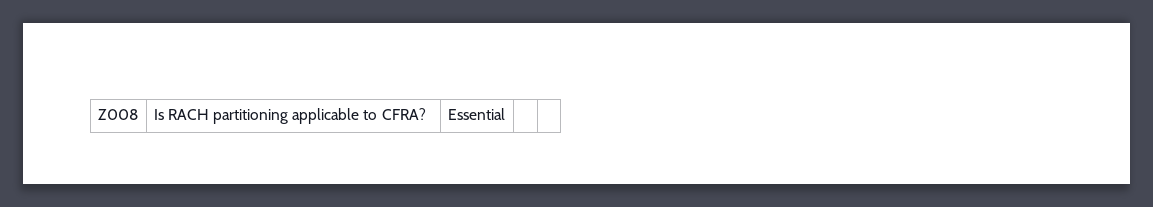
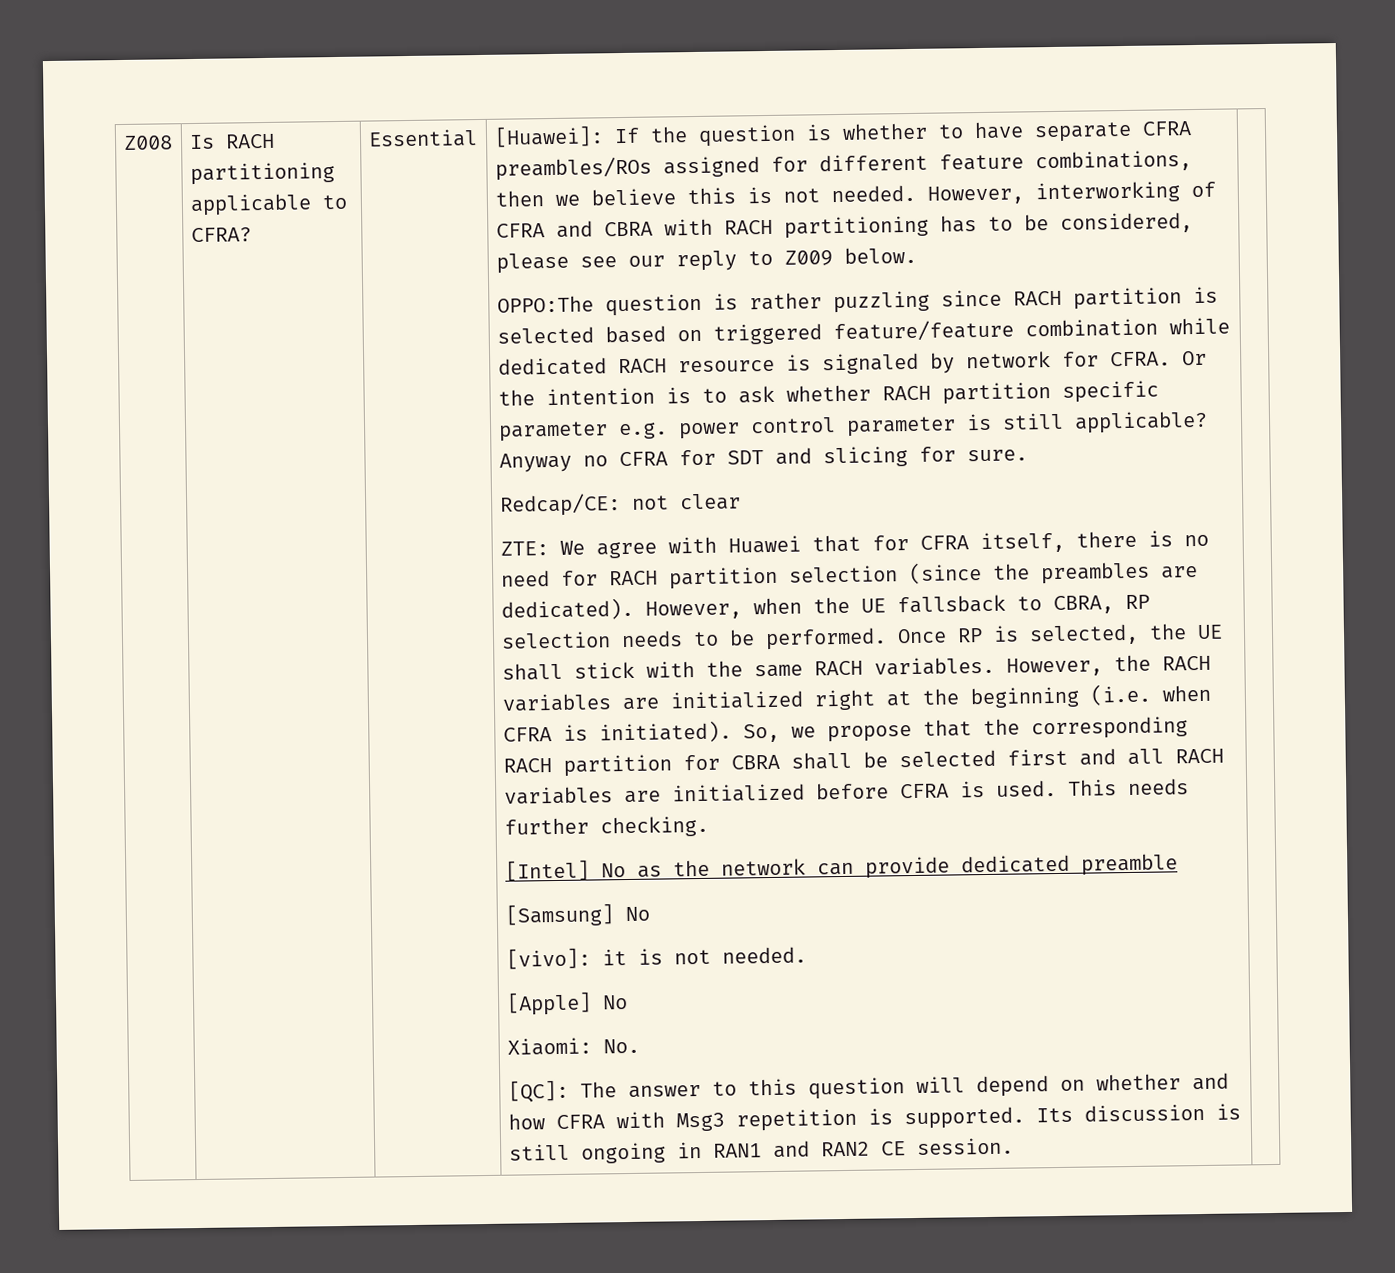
+ [Huawei]: If the question is whether to have separate CFRA preambles/ROs assigned for different feature combinations, then we believe this is not needed. However, interworking of CFRA and CBRA with RACH partitioning has to be considered, please see our reply to Z009 below.
+ OPPO:The question is rather puzzling since RACH partition is selected based on triggered feature/feature combination while dedicated RACH resource is signaled by network for CFRA. Or the intention is to ask whether RACH partition specific parameter e.g. power control parameter is still applicable? Anyway no CFRA for SDT and slicing for sure.
+ Redcap/CE: not clear
+ ZTE: We agree with Huawei that for CFRA itself, there is no need for RACH partition selection (since the preambles are dedicated). However, when the UE fallsback to CBRA, RP selection needs to be performed. Once RP is selected, the UE shall stick with the same RACH variables. However, the RACH variables are initialized right at the beginning (i.e. when CFRA is initiated). So, we propose that the corresponding RACH partition for CBRA shall be selected first and all RACH variables are initialized before CFRA is used. This needs further checking.
+ [Intel] No as the network can provide dedicated preamble
+ [Samsung] No
+ [vivo]: it is not needed.
+ [Apple] No
+ Xiaomi: No.
+ [QC]: The answer to this question will depend on whether and how CFRA with Msg3 repetition is supported. Its discussion is still ongoing in RAN1 and RAN2 CE session.

